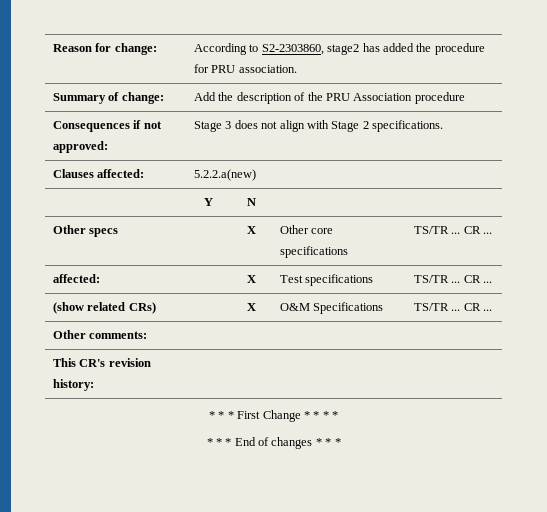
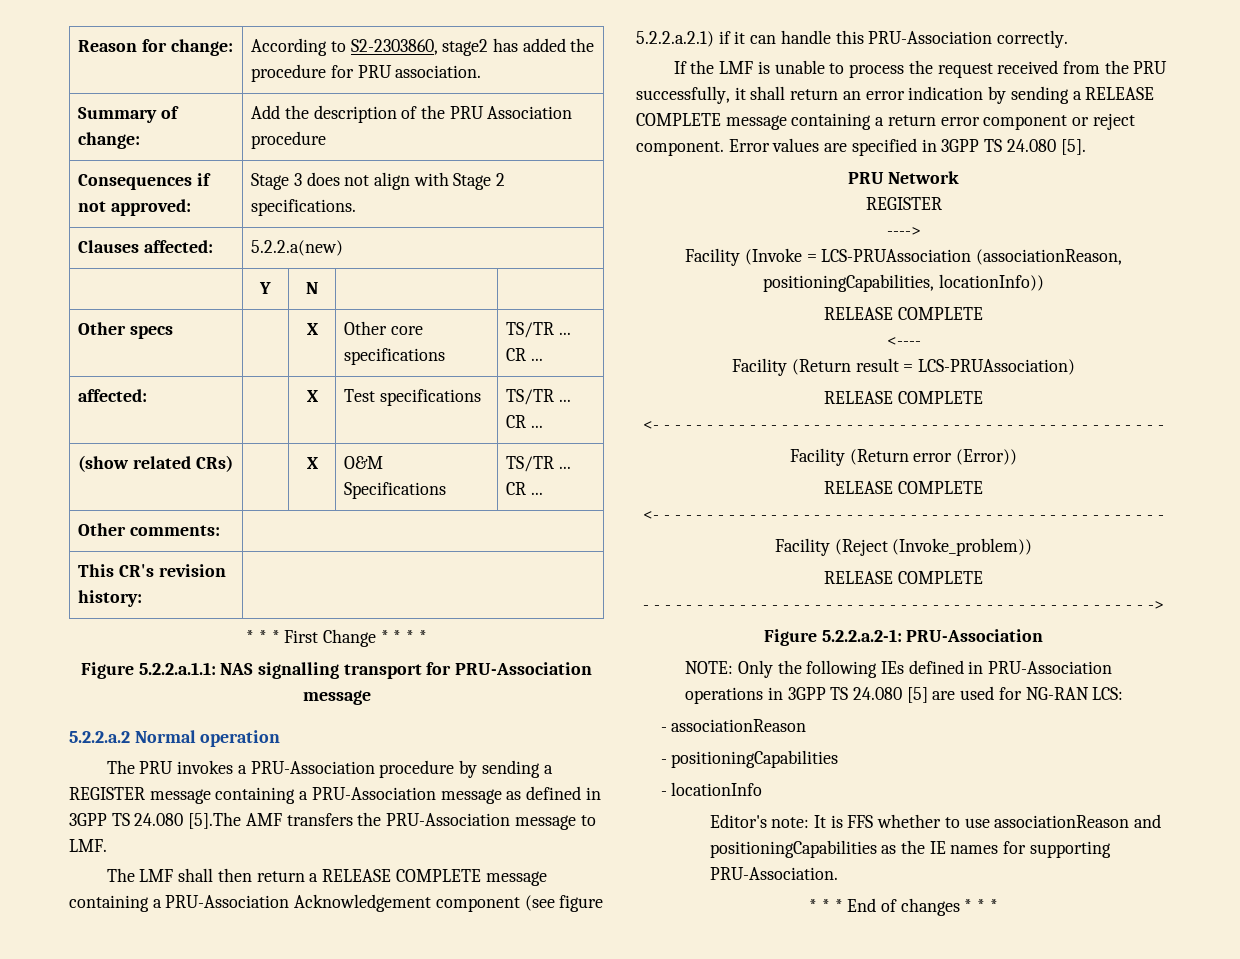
+ Figure 5.2.2.a.1.1: NAS signalling transport for PRU-Association message
+ 5.2.2.a.2 Normal operation
+ The PRU invokes a PRU-Association procedure by sending a REGISTER message containing a PRU-Association message as defined in 3GPP TS 24.080 [5].The AMF transfers the PRU-Association message to LMF.
+ The LMF shall then return a RELEASE COMPLETE message containing a PRU-Association Acknowledgement component (see figure 5.2.2.a.2.1) if it can handle this PRU-Association correctly.
+ If the LMF is unable to process the request received from the PRU successfully, it shall return an error indication by sending a RELEASE COMPLETE message containing a return error component or reject component. Error values are specified in 3GPP TS 24.080 [5].
+ PRU Network
+ REGISTER
+ ---->
+ Facility (Invoke = LCS-PRUAssociation (associationReason, positioningCapabilities, locationInfo))
+ RELEASE COMPLETE
+ <----
+ Facility (Return result = LCS-PRUAssociation)
+ RELEASE COMPLETE
+ <- - - - - - - - - - - - - - - - - - - - - - - - - - - - - - - - - - - - - - - - - - - - - - - -
+ Facility (Return error (Error))
+ RELEASE COMPLETE
+ <- - - - - - - - - - - - - - - - - - - - - - - - - - - - - - - - - - - - - - - - - - - - - - - -
+ Facility (Reject (Invoke_problem))
+ RELEASE COMPLETE
+ - - - - - - - - - - - - - - - - - - - - - - - - - - - - - - - - - - - - - - - - - - - - - - - ->
+ Figure 5.2.2.a.2-1: PRU-Association
+ NOTE: Only the following IEs defined in PRU-Association operations in 3GPP TS 24.080 [5] are used for NG-RAN LCS:
+ - associationReason
+ - positioningCapabilities
+ - locationInfo
+ Editor's note: It is FFS whether to use associationReason and positioningCapabilities as the IE names for supporting PRU-Association.

